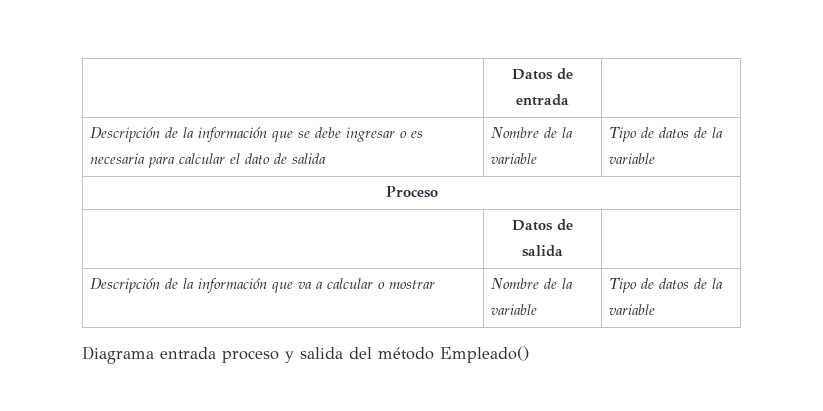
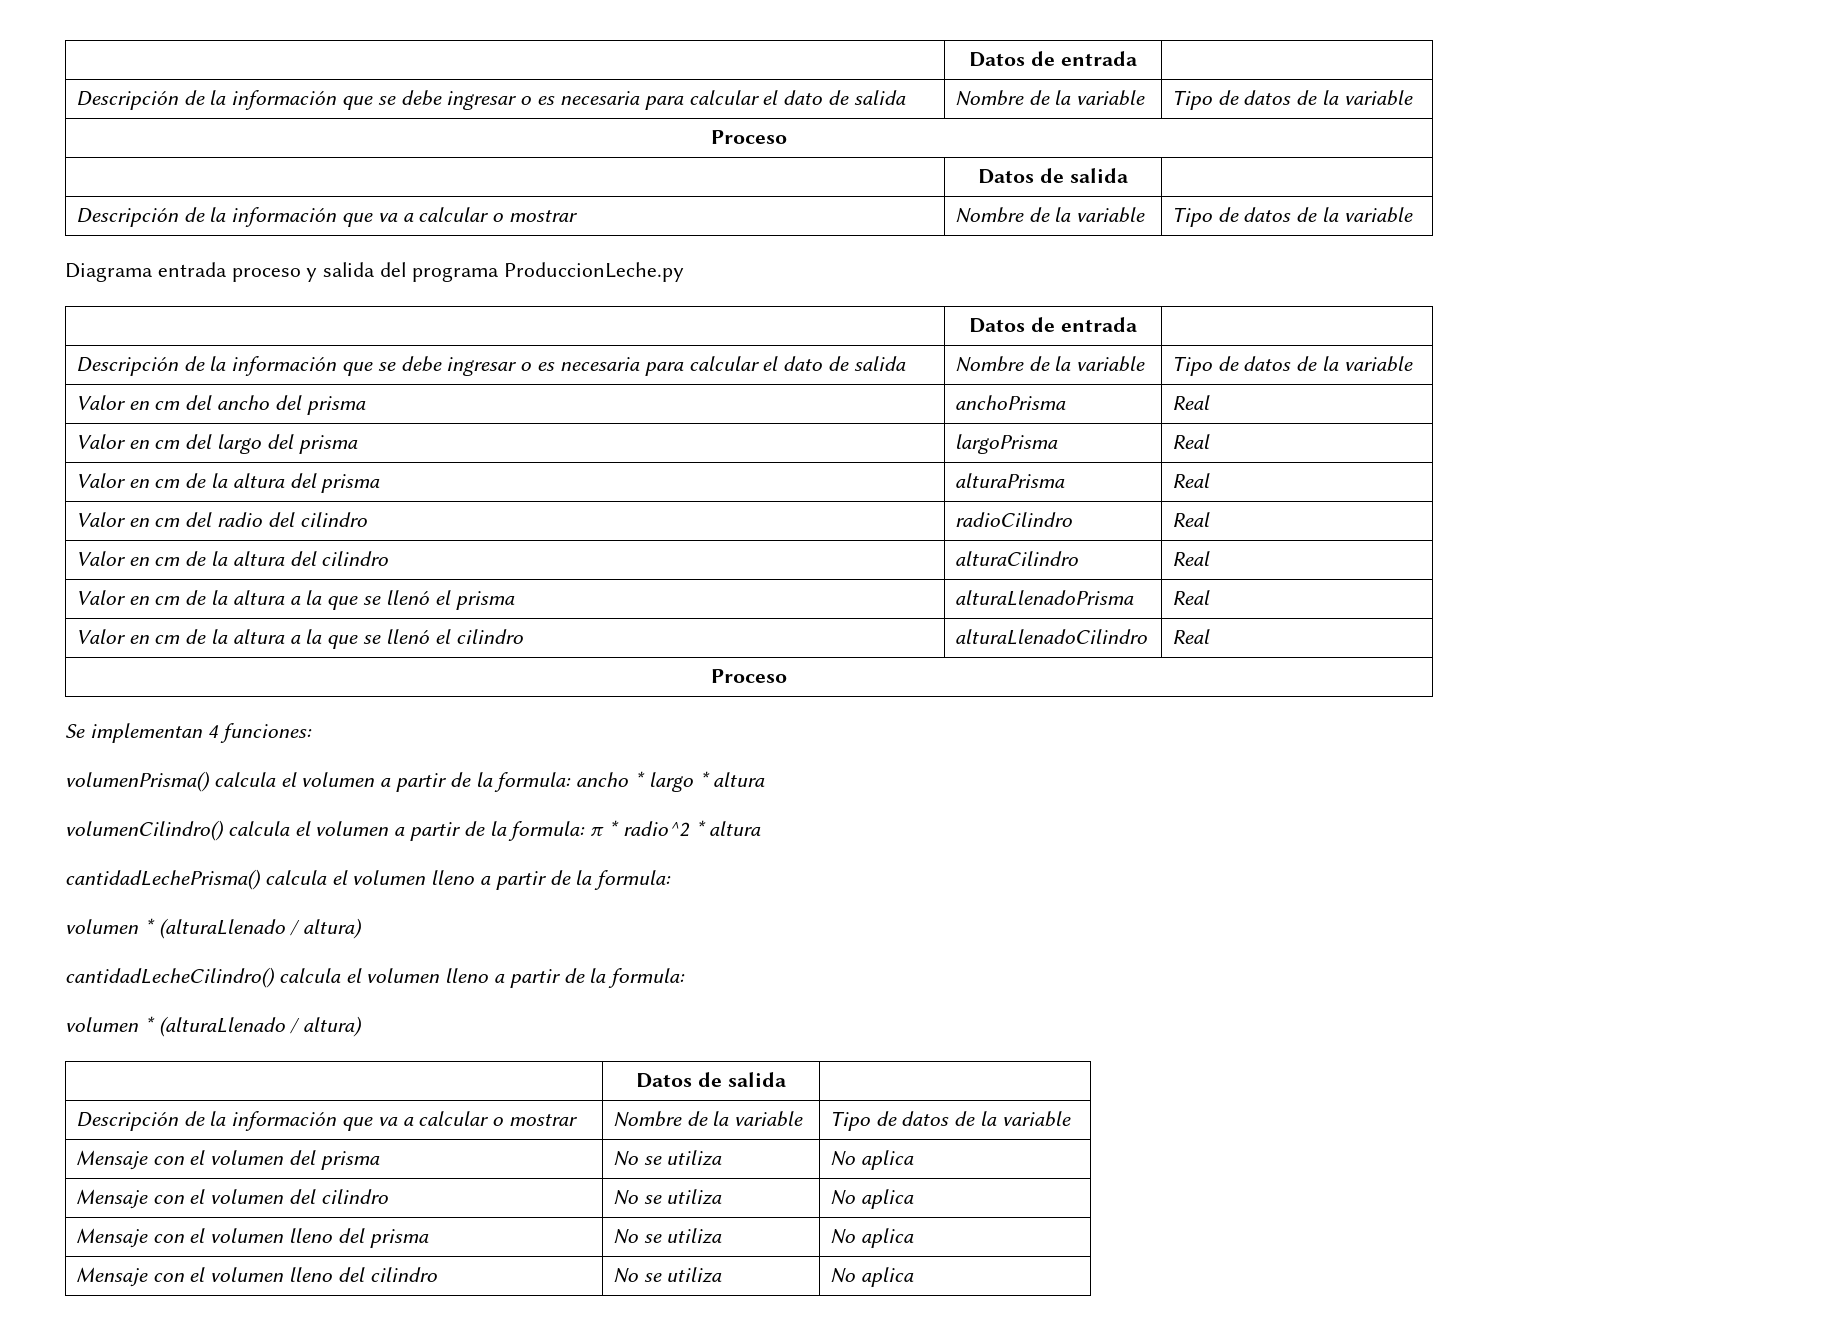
- Diagrama entrada proceso y salida del método Empleado()
+ Diagrama entrada proceso y salida del programa ProduccionLeche.py
+ | Datos de entrada |
+ Descripción de la información que se debe ingresar o es necesaria para calcular el dato de salida | Nombre de la variable | Tipo de datos de la variable
+ Valor en cm del ancho del prisma | anchoPrisma | Real
+ Valor en cm del largo del prisma | largoPrisma | Real
+ Valor en cm de la altura del prisma | alturaPrisma | Real
+ Valor en cm del radio del cilindro | radioCilindro | Real
+ Valor en cm de la altura del cilindro | alturaCilindro | Real
+ Valor en cm de la altura a la que se llenó el prisma | alturaLlenadoPrisma | Real
+ Valor en cm de la altura a la que se llenó el cilindro | alturaLlenadoCilindro | Real
+ Proceso
+ Se implementan 4 funciones:
+ volumenPrisma() calcula el volumen a partir de la formula: ancho * largo * altura
+ volumenCilindro() calcula el volumen a partir de la formula: π * radio^2 * altura
+ cantidadLechePrisma() calcula el volumen lleno a partir de la formula:
+ volumen * (alturaLlenado / altura)
+ cantidadLecheCilindro() calcula el volumen lleno a partir de la formula:
+ volumen * (alturaLlenado / altura)
+ | Datos de salida |
+ Descripción de la información que va a calcular o mostrar | Nombre de la variable | Tipo de datos de la variable
+ Mensaje con el volumen del prisma | No se utiliza | No aplica
+ Mensaje con el volumen del cilindro | No se utiliza | No aplica
+ Mensaje con el volumen lleno del prisma | No se utiliza | No aplica
+ Mensaje con el volumen lleno del cilindro | No se utiliza | No aplica

